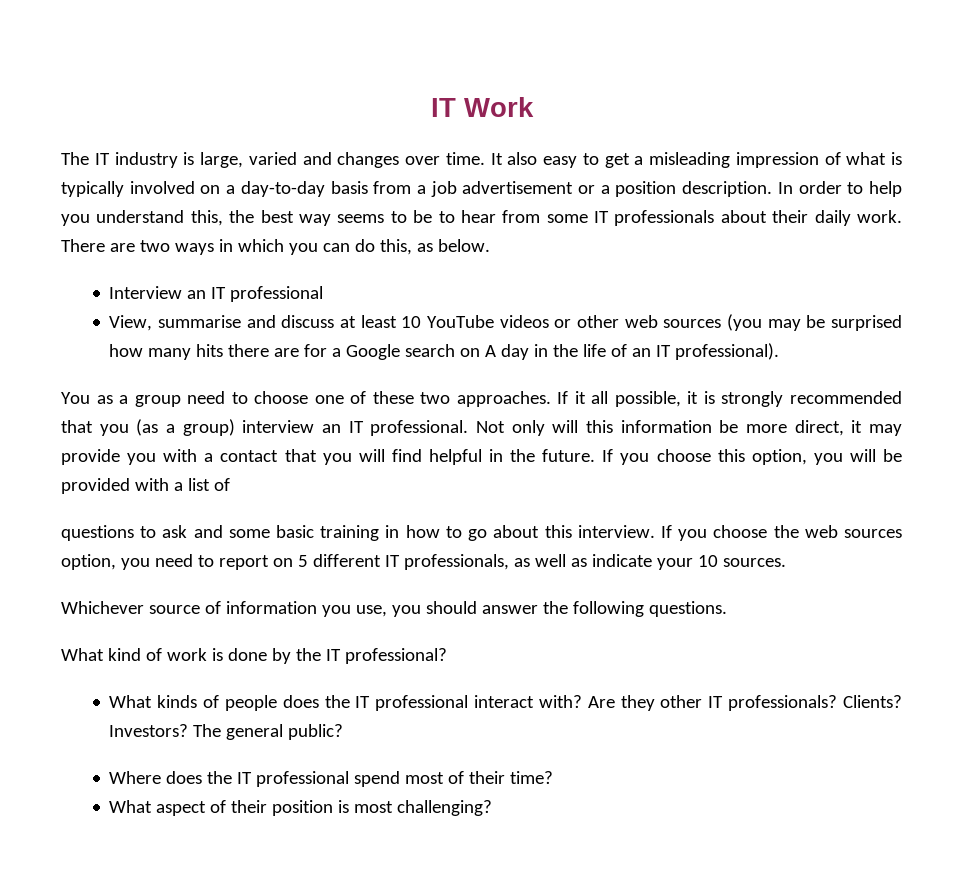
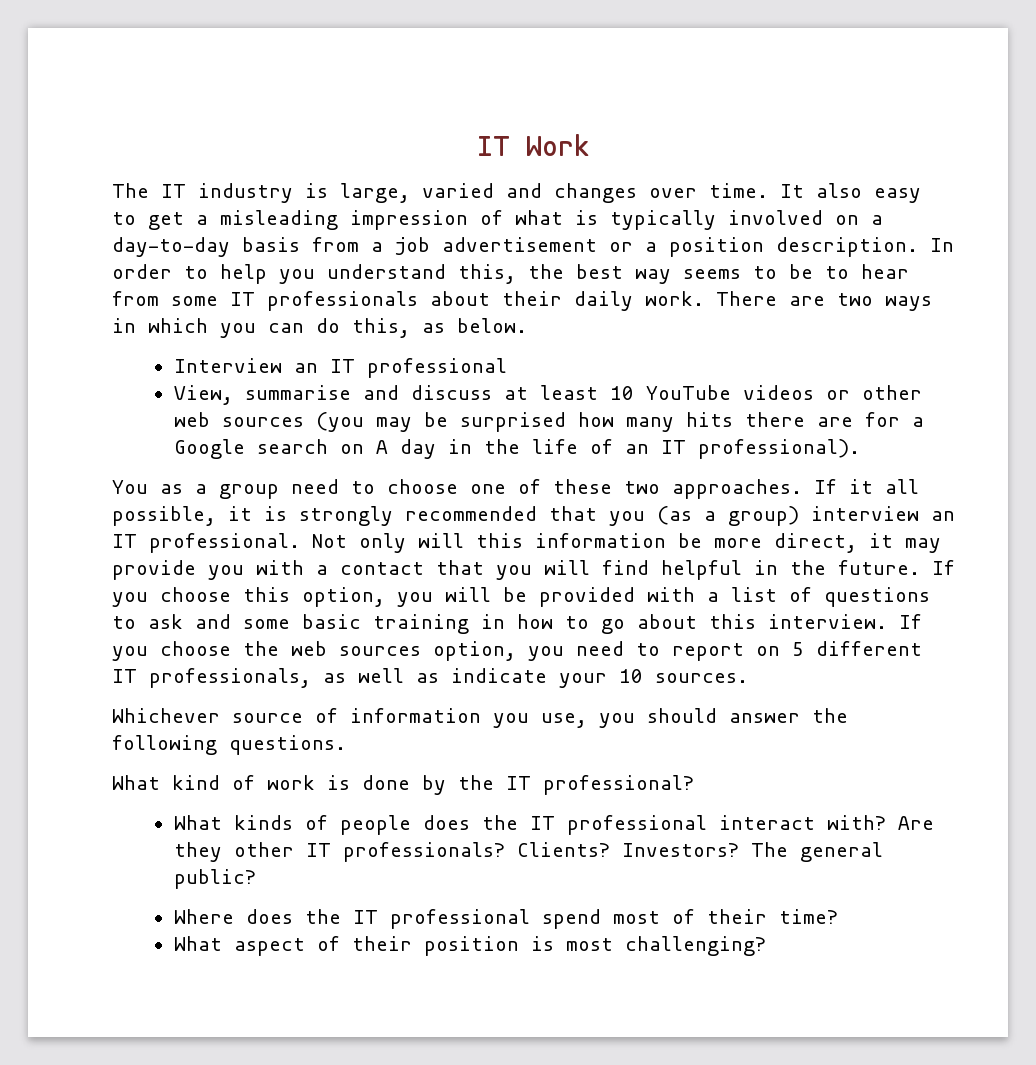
- If you choose this option, you will be provided with a list of
- questions to ask and some basic training in how to go about this interview.
+ If you choose this option, you will be provided with a list of questions to ask and some basic training in how to go about this interview.

